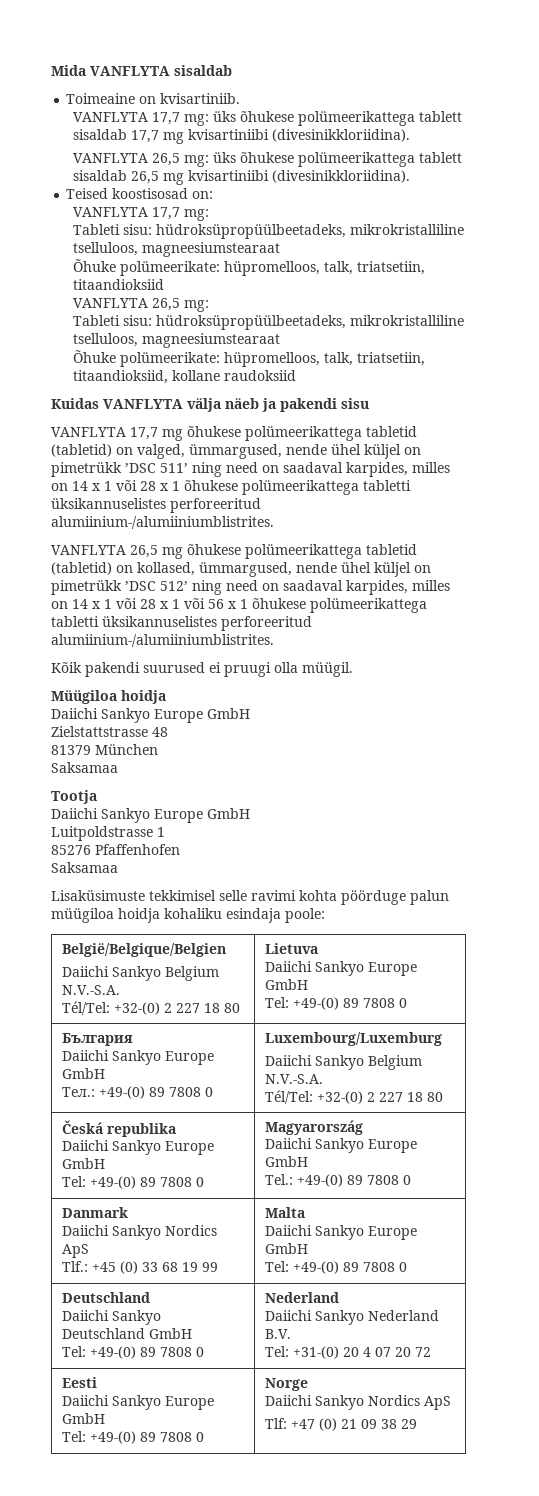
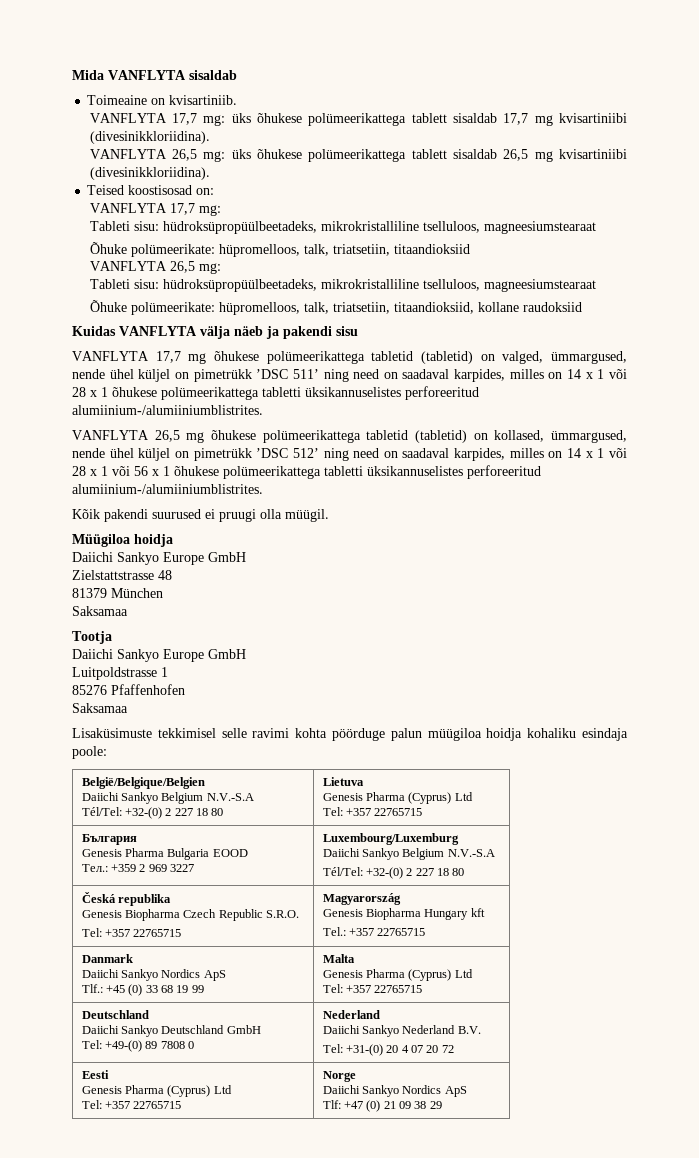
  België/Belgique/Belgien
- Daiichi Sankyo Belgium N.V.-S.A.
+ Daiichi Sankyo Belgium N.V.-S.A
  Tél/Tel: +32-(0) 2 227 18 80 | Lietuva
- Daiichi Sankyo Europe GmbH
- Tel: +49-(0) 89 7808 0
+ Genesis Pharma (Cyprus) Ltd
+ Tel: +357 22765715
  България
- Daiichi Sankyo Europe GmbH
- Teл.: +49-(0) 89 7808 0 | Luxembourg/Luxemburg
- Daiichi Sankyo Belgium N.V.-S.A.
+ Genesis Pharma Bulgaria EOOD
+ Teл.: +359 2 969 3227 | Luxembourg/Luxemburg
+ Daiichi Sankyo Belgium N.V.-S.A
  Česká republika
- Daiichi Sankyo Europe GmbH
- Tel: +49-(0) 89 7808 0 | Magyarország
- Daiichi Sankyo Europe GmbH
- Tel.: +49-(0) 89 7808 0
+ Genesis Biopharma Czech Republic S.R.O.
+ Tel: +357 22765715 | Magyarország
+ Genesis Biopharma Hungary kft
+ Tel.: +357 22765715
  Danmark
  Daiichi Sankyo Nordics ApS
  Tlf.: +45 (0) 33 68 19 99 | Malta
- Daiichi Sankyo Europe GmbH
- Tel: +49-(0) 89 7808 0
+ Genesis Pharma (Cyprus) Ltd
+ Tel: +357 22765715
  Eesti
- Daiichi Sankyo Europe GmbH
- Tel: +49-(0) 89 7808 0 | Norge
+ Genesis Pharma (Cyprus) Ltd
+ Tel: +357 22765715 | Norge

